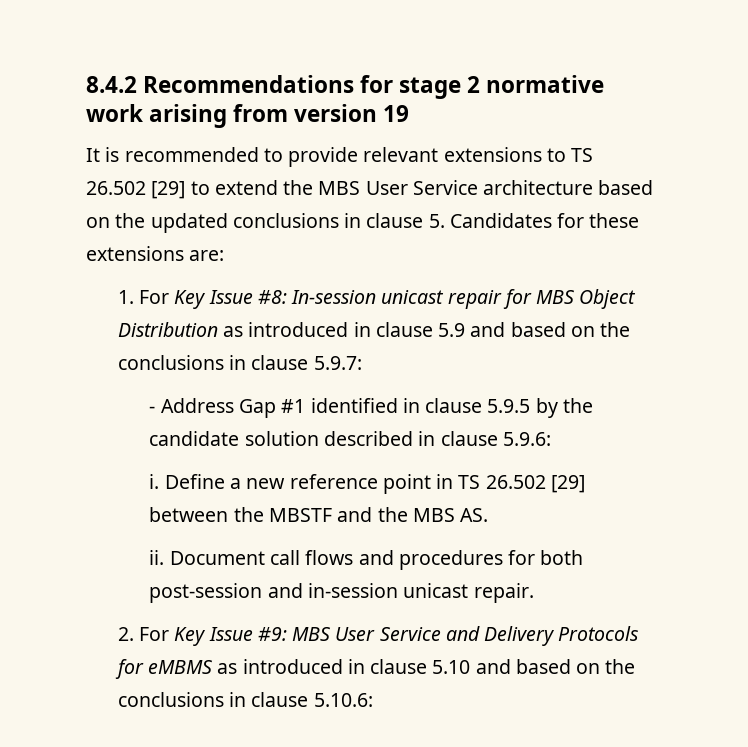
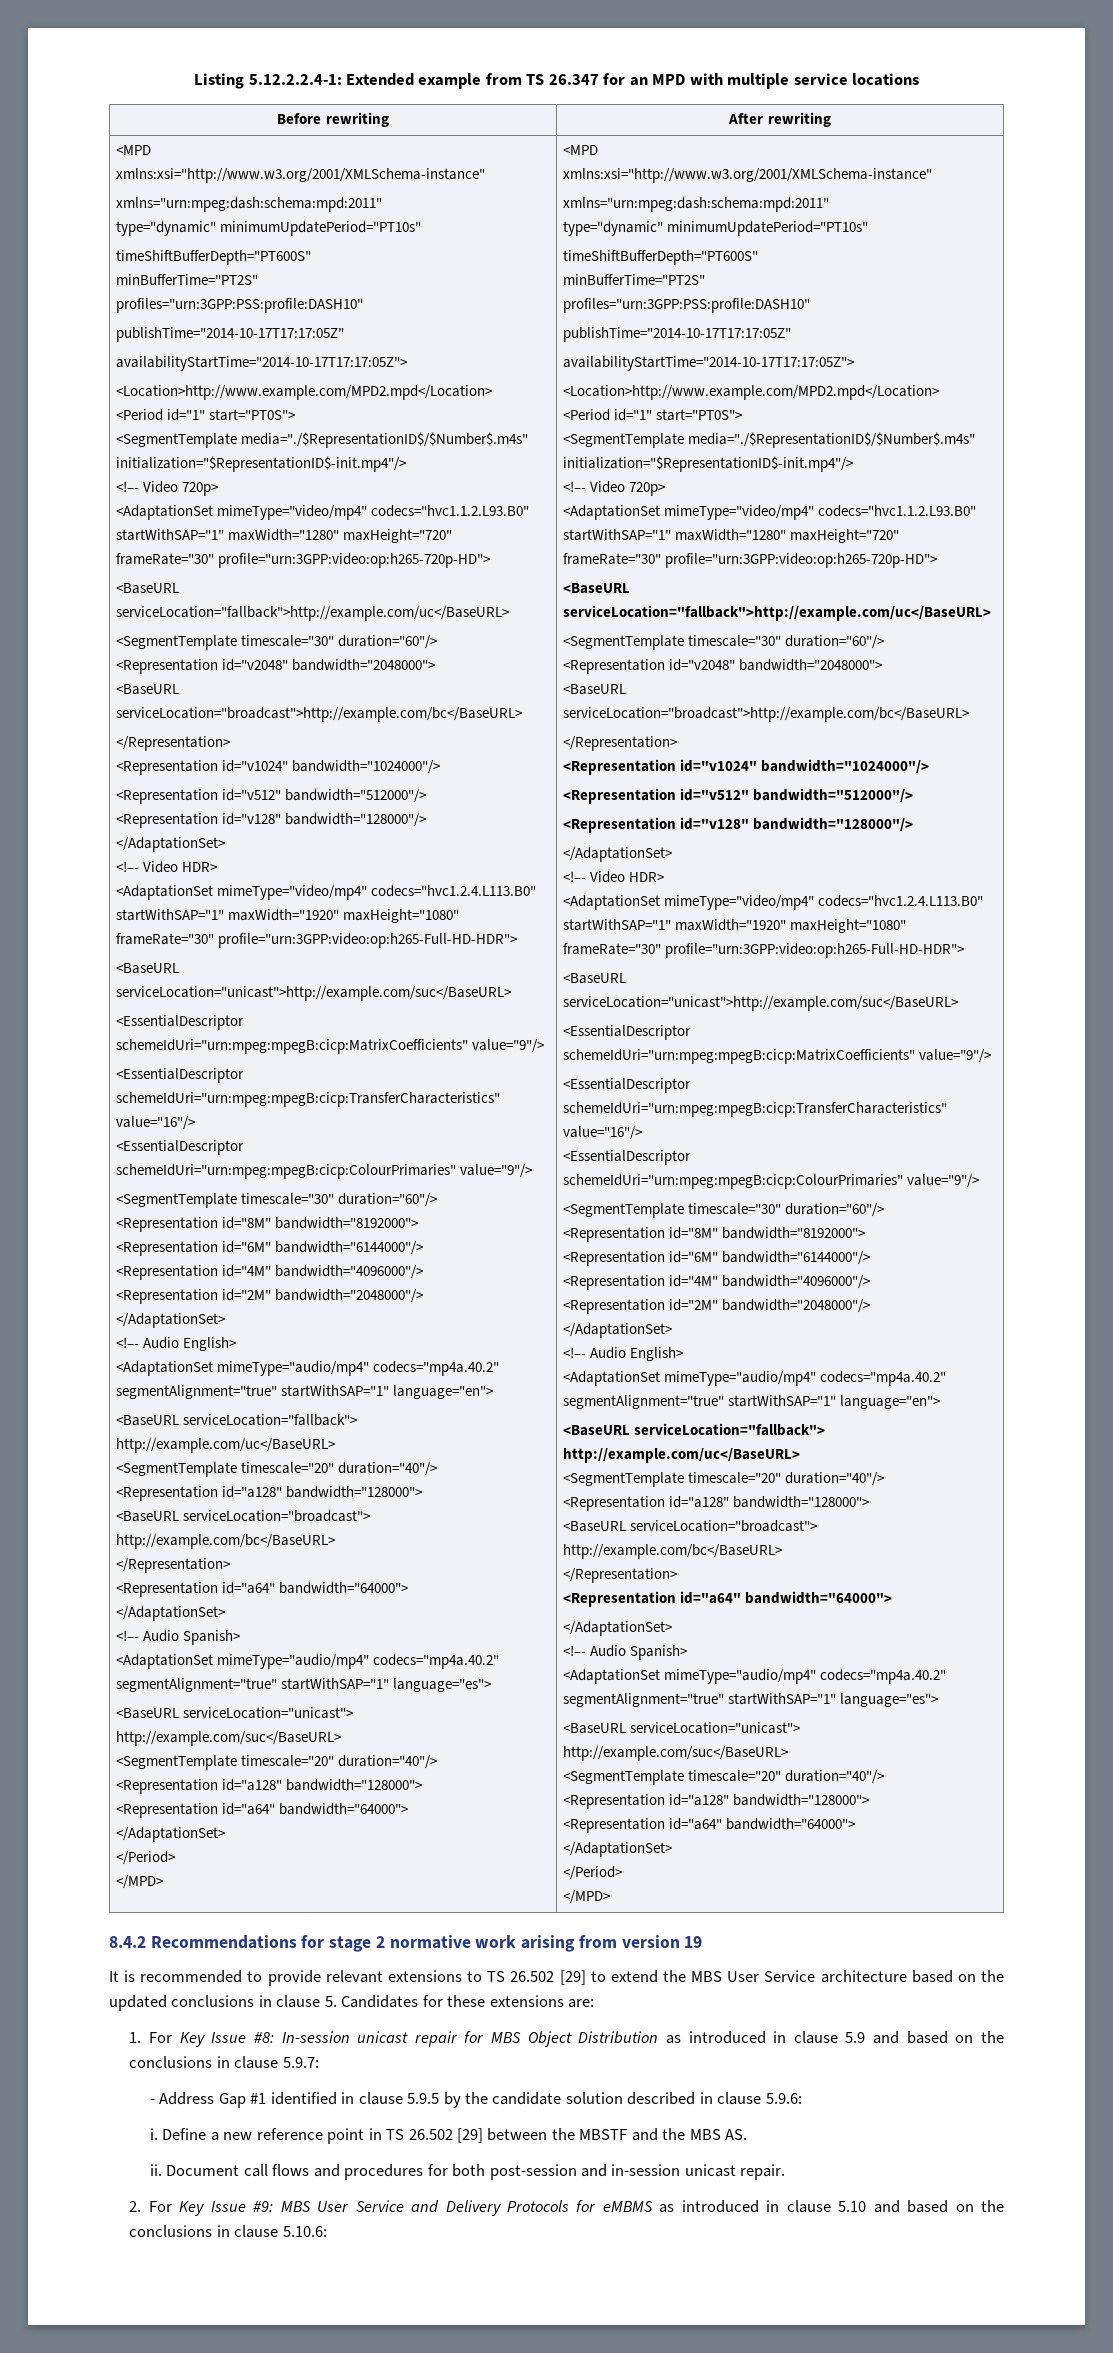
+ Listing 5.12.2.2.4-1: Extended example from TS 26.347 for an MPD with multiple service locations
+ Before rewriting | After rewriting
+ <MPD
+ xmlns:xsi="http://www.w3.org/2001/XMLSchema-instance"
+ xmlns="urn:mpeg:dash:schema:mpd:2011"
+ type="dynamic" minimumUpdatePeriod="PT10s"
+ timeShiftBufferDepth="PT600S"
+ minBufferTime="PT2S"
+ profiles="urn:3GPP:PSS:profile:DASH10"
+ publishTime="2014-10-17T17:17:05Z"
+ availabilityStartTime="2014-10-17T17:17:05Z">
+ <Location>http://www.example.com/MPD2.mpd</Location>
+ <Period id="1" start="PT0S">
+ <SegmentTemplate media="./$RepresentationID$/$Number$.m4s" initialization="$RepresentationID$-init.mp4"/>
+ <!–- Video 720p>
+ <AdaptationSet mimeType="video/mp4" codecs="hvc1.1.2.L93.B0" startWithSAP="1" maxWidth="1280" maxHeight="720" frameRate="30" profile="urn:3GPP:video:op:h265-720p-HD">
+ <BaseURL serviceLocation="fallback">http://example.com/uc</BaseURL>
+ <SegmentTemplate timescale="30" duration="60"/>
+ <Representation id="v2048" bandwidth="2048000">
+ <BaseURL serviceLocation="broadcast">http://example.com/bc</BaseURL>
+ </Representation>
+ <Representation id="v1024" bandwidth="1024000"/>
+ <Representation id="v512" bandwidth="512000"/>
+ <Representation id="v128" bandwidth="128000"/>
+ </AdaptationSet>
+ <!–- Video HDR>
+ <AdaptationSet mimeType="video/mp4" codecs="hvc1.2.4.L113.B0" startWithSAP="1" maxWidth="1920" maxHeight="1080" frameRate="30" profile="urn:3GPP:video:op:h265-Full-HD-HDR">
+ <BaseURL serviceLocation="unicast">http://example.com/suc</BaseURL>
+ <EssentialDescriptor schemeIdUri="urn:mpeg:mpegB:cicp:MatrixCoefficients" value="9"/>
+ <EssentialDescriptor schemeIdUri="urn:mpeg:mpegB:cicp:TransferCharacteristics" value="16"/>
+ <EssentialDescriptor schemeIdUri="urn:mpeg:mpegB:cicp:ColourPrimaries" value="9"/>
+ <SegmentTemplate timescale="30" duration="60"/>
+ <Representation id="8M" bandwidth="8192000">
+ <Representation id="6M" bandwidth="6144000"/>
+ <Representation id="4M" bandwidth="4096000"/>
+ <Representation id="2M" bandwidth="2048000"/>
+ </AdaptationSet>
+ <!–- Audio English>
+ <AdaptationSet mimeType="audio/mp4" codecs="mp4a.40.2" segmentAlignment="true" startWithSAP="1" language="en">
+ <BaseURL serviceLocation="fallback"> http://example.com/uc</BaseURL>
+ <SegmentTemplate timescale="20" duration="40"/>
+ <Representation id="a128" bandwidth="128000">
+ <BaseURL serviceLocation="broadcast"> http://example.com/bc</BaseURL>
+ </Representation>
+ <Representation id="a64" bandwidth="64000">
+ </AdaptationSet>
+ <!–- Audio Spanish>
+ <AdaptationSet mimeType="audio/mp4" codecs="mp4a.40.2" segmentAlignment="true" startWithSAP="1" language="es">
+ <BaseURL serviceLocation="unicast"> http://example.com/suc</BaseURL>
+ <SegmentTemplate timescale="20" duration="40"/>
+ <Representation id="a128" bandwidth="128000">
+ <Representation id="a64" bandwidth="64000">
+ </AdaptationSet>
+ </Period>
+ </MPD> | <MPD
+ xmlns:xsi="http://www.w3.org/2001/XMLSchema-instance"
+ xmlns="urn:mpeg:dash:schema:mpd:2011"
+ type="dynamic" minimumUpdatePeriod="PT10s"
+ timeShiftBufferDepth="PT600S"
+ minBufferTime="PT2S"
+ profiles="urn:3GPP:PSS:profile:DASH10"
+ publishTime="2014-10-17T17:17:05Z"
+ availabilityStartTime="2014-10-17T17:17:05Z">
+ <Location>http://www.example.com/MPD2.mpd</Location>
+ <Period id="1" start="PT0S">
+ <SegmentTemplate media="./$RepresentationID$/$Number$.m4s" initialization="$RepresentationID$-init.mp4"/>
+ <!–- Video 720p>
+ <AdaptationSet mimeType="video/mp4" codecs="hvc1.1.2.L93.B0" startWithSAP="1" maxWidth="1280" maxHeight="720" frameRate="30" profile="urn:3GPP:video:op:h265-720p-HD">
+ <BaseURL serviceLocation="fallback">http://example.com/uc</BaseURL>
+ <SegmentTemplate timescale="30" duration="60"/>
+ <Representation id="v2048" bandwidth="2048000">
+ <BaseURL serviceLocation="broadcast">http://example.com/bc</BaseURL>
+ </Representation>
+ <Representation id="v1024" bandwidth="1024000"/>
+ <Representation id="v512" bandwidth="512000"/>
+ <Representation id="v128" bandwidth="128000"/>
+ </AdaptationSet>
+ <!–- Video HDR>
+ <AdaptationSet mimeType="video/mp4" codecs="hvc1.2.4.L113.B0" startWithSAP="1" maxWidth="1920" maxHeight="1080" frameRate="30" profile="urn:3GPP:video:op:h265-Full-HD-HDR">
+ <BaseURL serviceLocation="unicast">http://example.com/suc</BaseURL>
+ <EssentialDescriptor schemeIdUri="urn:mpeg:mpegB:cicp:MatrixCoefficients" value="9"/>
+ <EssentialDescriptor schemeIdUri="urn:mpeg:mpegB:cicp:TransferCharacteristics" value="16"/>
+ <EssentialDescriptor schemeIdUri="urn:mpeg:mpegB:cicp:ColourPrimaries" value="9"/>
+ <SegmentTemplate timescale="30" duration="60"/>
+ <Representation id="8M" bandwidth="8192000">
+ <Representation id="6M" bandwidth="6144000"/>
+ <Representation id="4M" bandwidth="4096000"/>
+ <Representation id="2M" bandwidth="2048000"/>
+ </AdaptationSet>
+ <!–- Audio English>
+ <AdaptationSet mimeType="audio/mp4" codecs="mp4a.40.2" segmentAlignment="true" startWithSAP="1" language="en">
+ <BaseURL serviceLocation="fallback"> http://example.com/uc</BaseURL>
+ <SegmentTemplate timescale="20" duration="40"/>
+ <Representation id="a128" bandwidth="128000">
+ <BaseURL serviceLocation="broadcast"> http://example.com/bc</BaseURL>
+ </Representation>
+ <Representation id="a64" bandwidth="64000">
+ </AdaptationSet>
+ <!–- Audio Spanish>
+ <AdaptationSet mimeType="audio/mp4" codecs="mp4a.40.2" segmentAlignment="true" startWithSAP="1" language="es">
+ <BaseURL serviceLocation="unicast"> http://example.com/suc</BaseURL>
+ <SegmentTemplate timescale="20" duration="40"/>
+ <Representation id="a128" bandwidth="128000">
+ <Representation id="a64" bandwidth="64000">
+ </AdaptationSet>
+ </Period>
+ </MPD>

